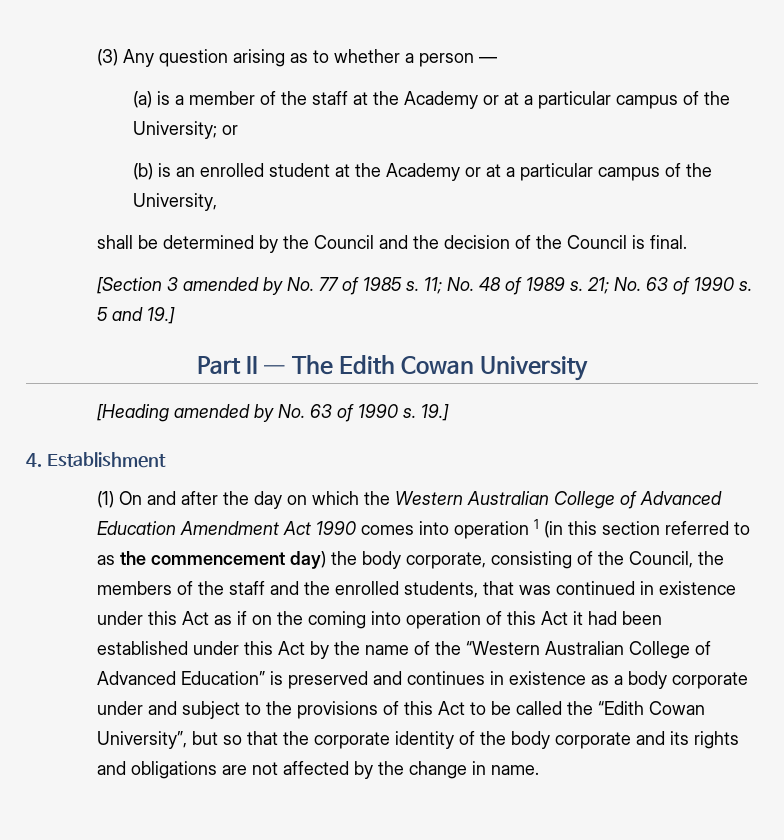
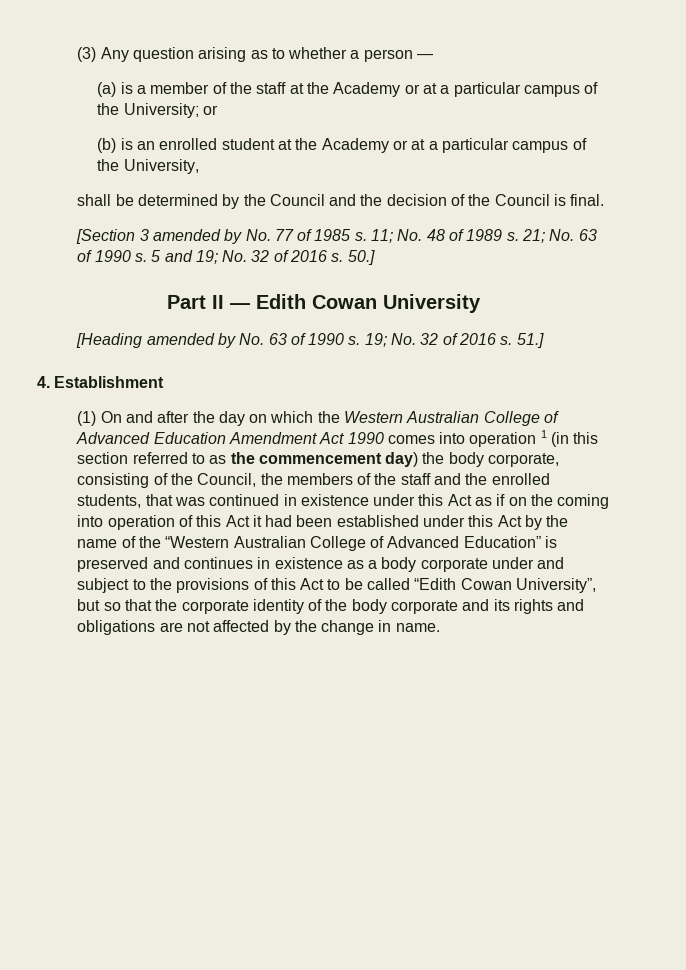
- 5 and 19.]
+ 5 and 19; No. 32 of 2016 s. 50.]
- Part II — The Edith Cowan University
+ Part II — Edith Cowan University
- [Heading amended by No. 63 of 1990 s. 19.]
+ [Heading amended by No. 63 of 1990 s. 19; No. 32 of 2016 s. 51.]
- (1) On and after the day on which the Western Australian College of Advanced Education Amendment Act 1990 comes into operation 1 (in this section referred to as the commencement day) the body corporate, consisting of the Council, the members of the staff and the enrolled students, that was continued in existence under this Act as if on the coming into operation of this Act it had been established under this Act by the name of the “Western Australian College of Advanced Education” is preserved and continues in existence as a body corporate under and subject to the provisions of this Act to be called the “Edith Cowan University”, but so that the corporate identity of the body corporate and its rights and obligations are not affected by the change in name.
+ (1) On and after the day on which the Western Australian College of Advanced Education Amendment Act 1990 comes into operation 1 (in this section referred to as the commencement day) the body corporate, consisting of the Council, the members of the staff and the enrolled students, that was continued in existence under this Act as if on the coming into operation of this Act it had been established under this Act by the name of the “Western Australian College of Advanced Education” is preserved and continues in existence as a body corporate under and subject to the provisions of this Act to be called “Edith Cowan University”, but so that the corporate identity of the body corporate and its rights and obligations are not affected by the change in name.

